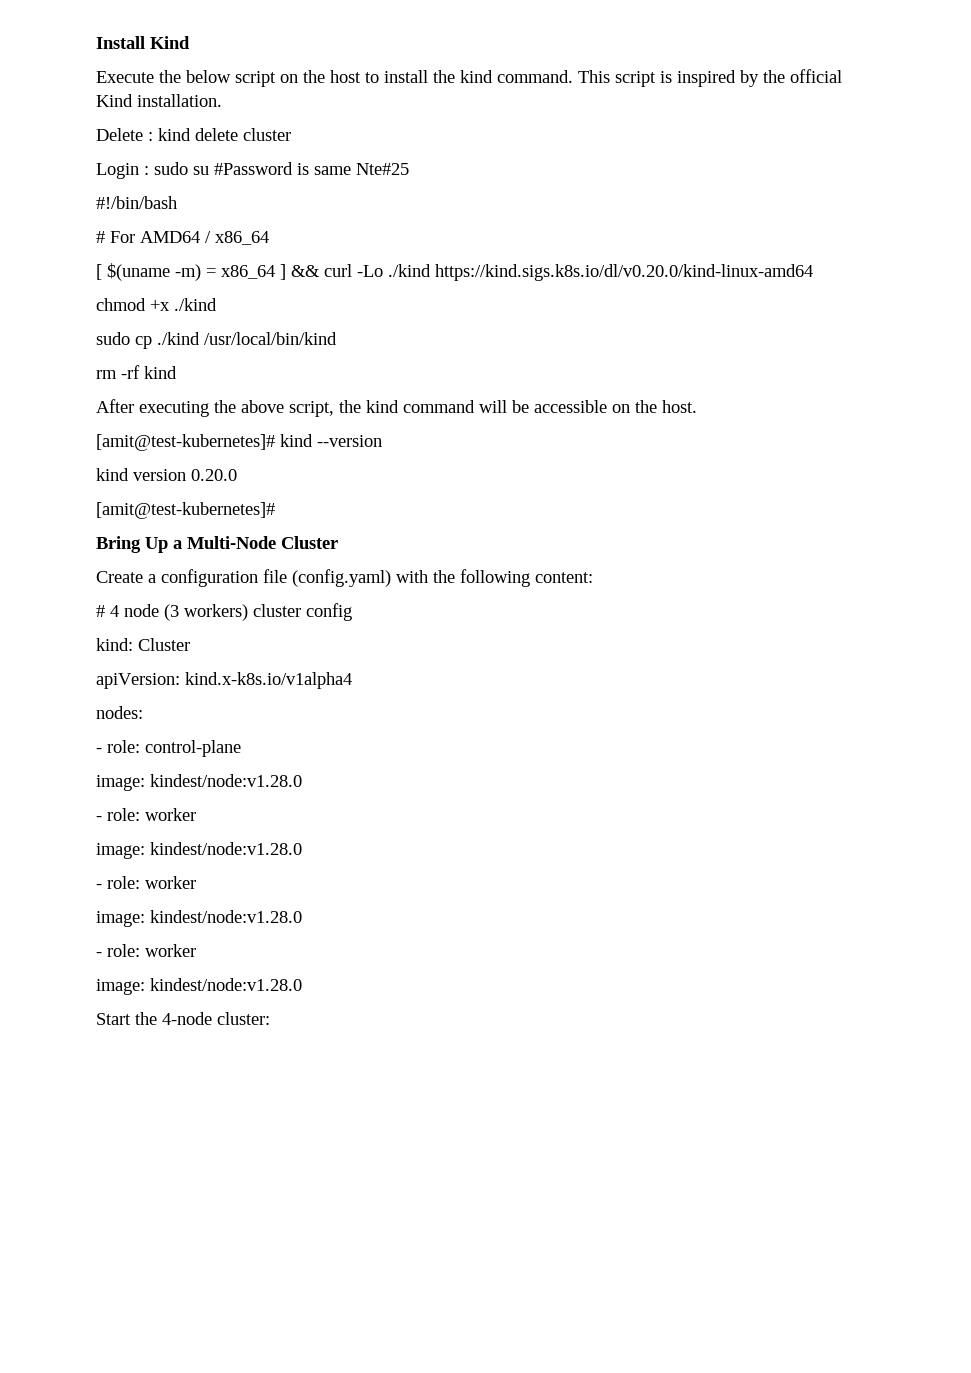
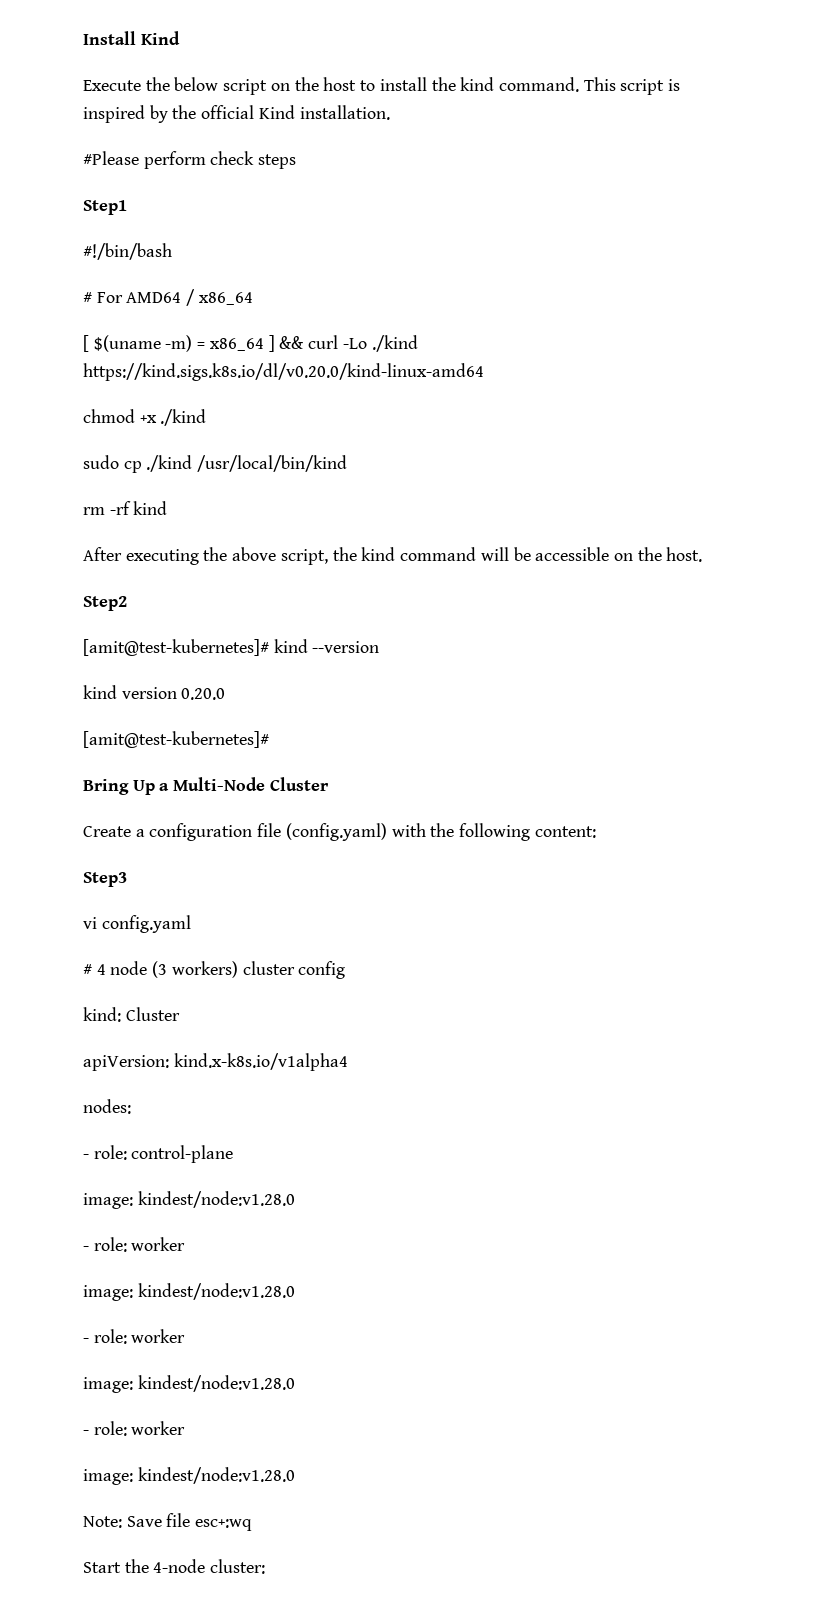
- Delete : kind delete cluster
- Login : sudo su #Password is same Nte#25
+ #Please perform check steps
+ Step1
+ Step2
+ Step3
+ vi config.yaml
+ Note: Save file esc+:wq

